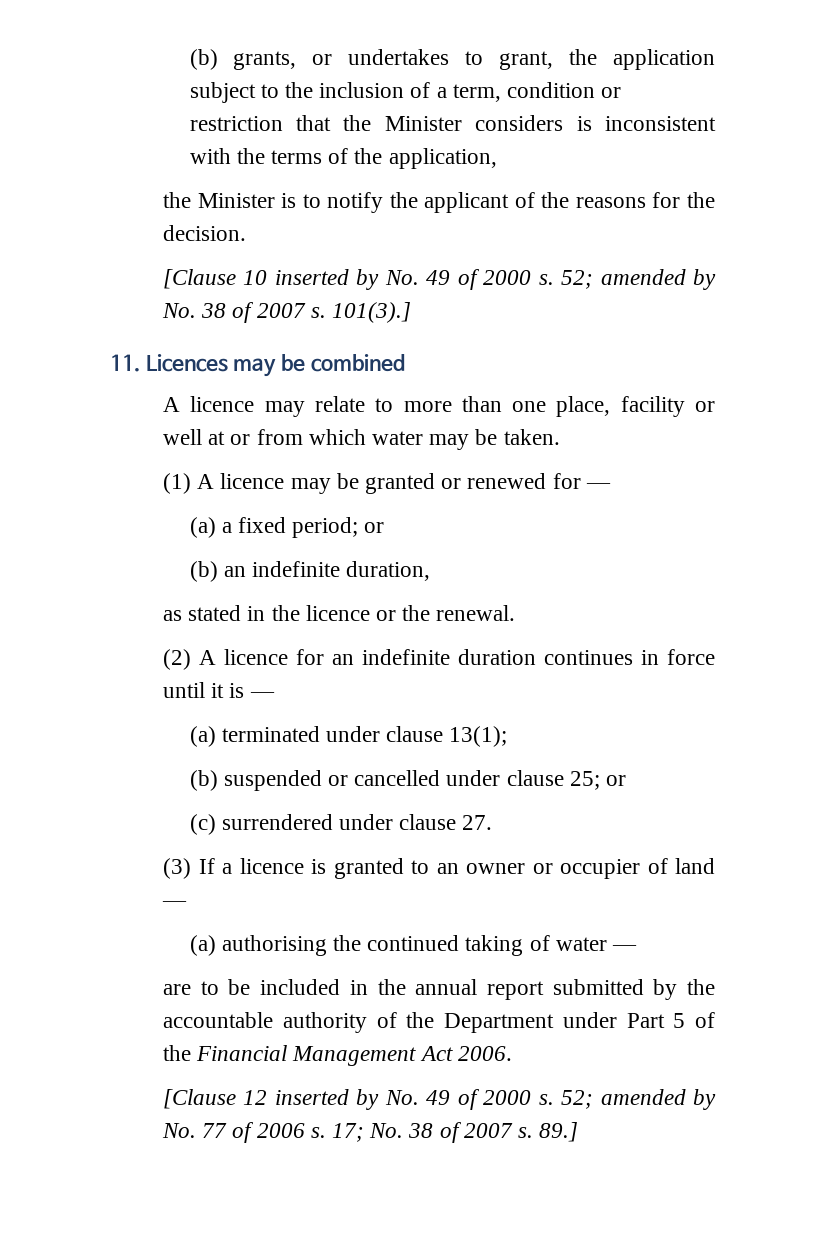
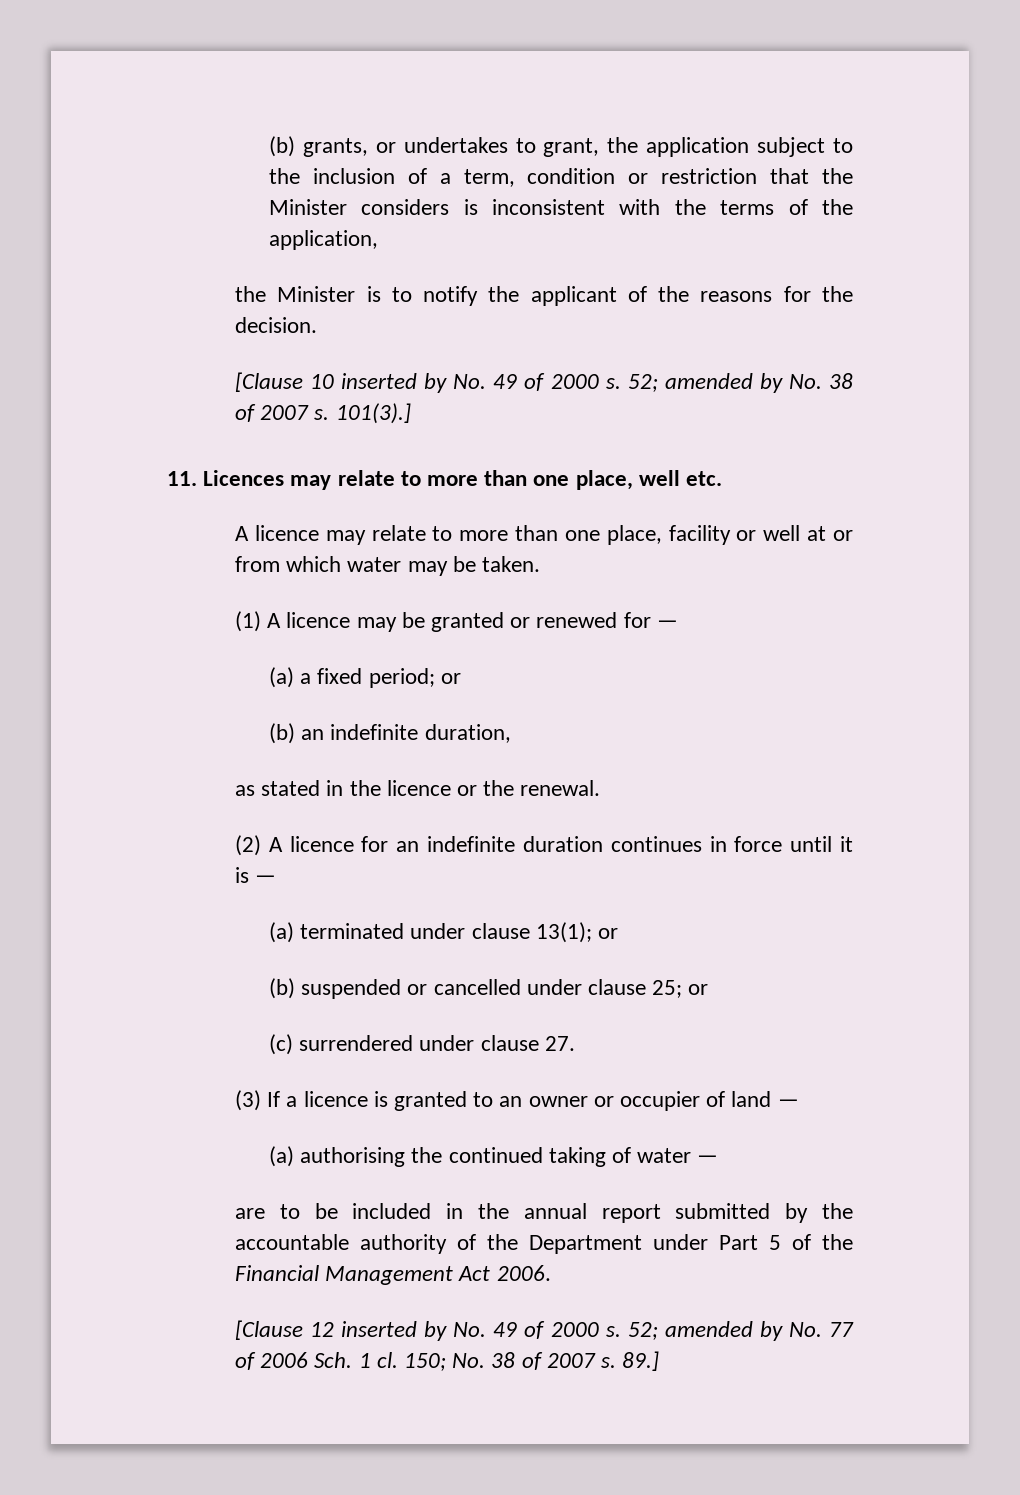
- 11. Licences may be combined
+ 11. Licences may relate to more than one place, well etc.
- (a) terminated under clause 13(1);
+ (a) terminated under clause 13(1); or
- 52; amended by No. 77 of 2006 s. 17; No. 38 of 2007 s.
+ 52; amended by No. 77 of 2006 Sch. 1 cl. 150; No. 38 of 2007 s.

